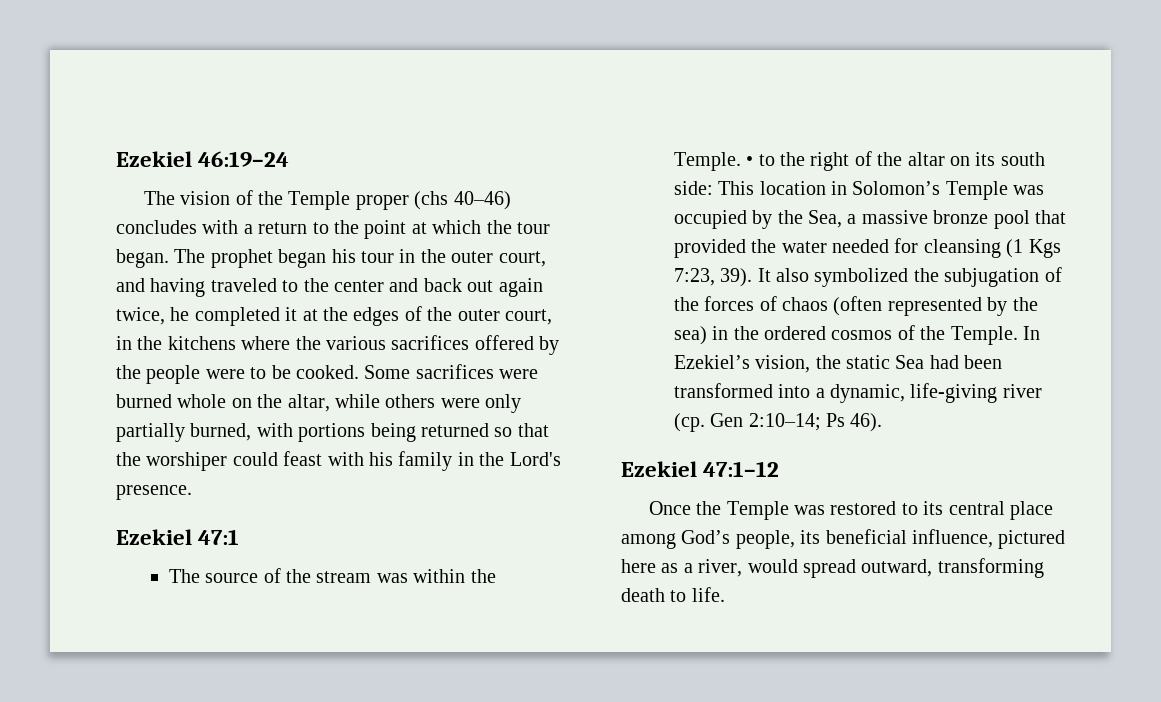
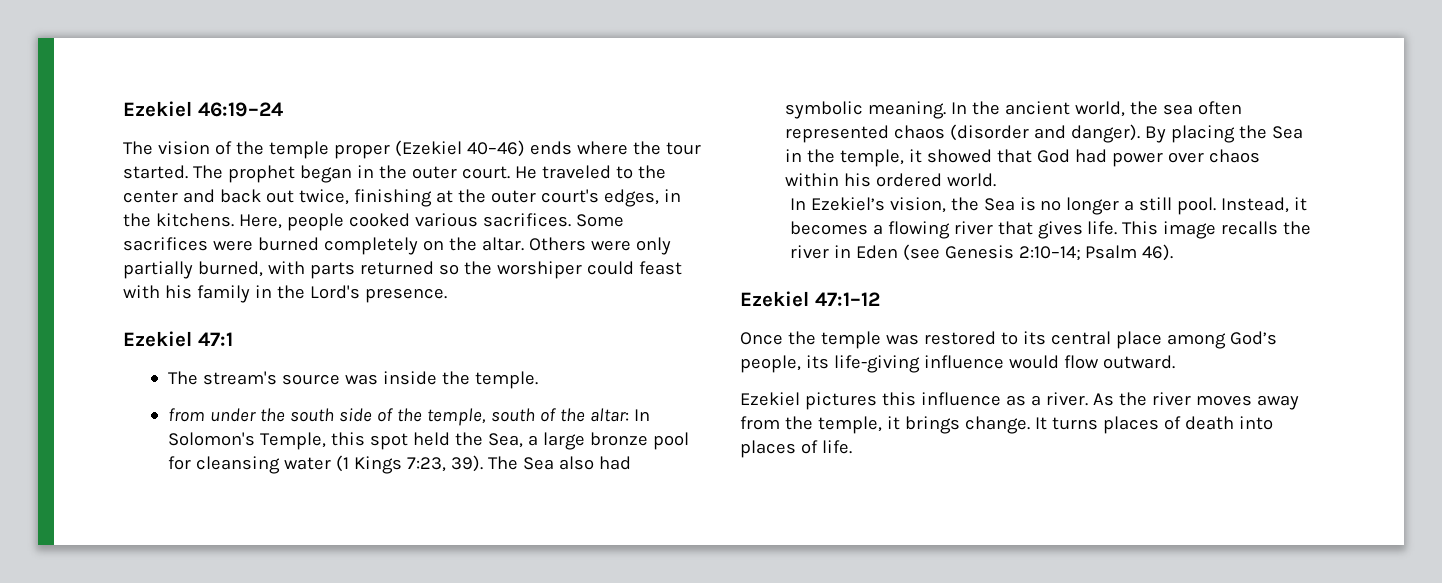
- The vision of the Temple proper (chs 40–46) concludes with a return to the point at which the tour began.
+ The vision of the temple proper (Ezekiel 40–46) ends where the tour started.
- The prophet began his tour in the outer court, and having traveled to the center and back out again twice, he completed it at the edges of the outer court, in the kitchens where the various sacrifices offered by the people were to be cooked.
+ The prophet began in the outer court. He traveled to the center and back out twice, finishing at the outer court's edges, in the kitchens. Here, people cooked various sacrifices.
- Some sacrifices were burned whole on the altar, while others were only partially burned, with portions being returned so that the worshiper could feast with his family in the Lord's presence.
+ Some sacrifices were burned completely on the altar. Others were only partially burned, with parts returned so the worshiper could feast with his family in the Lord's presence.
- The source of the stream was within the Temple. • to the right of the altar on its south side: This location in Solomon’s Temple was occupied by the Sea, a massive bronze pool that provided the water needed for cleansing (1 Kgs 7:23, 39). It also symbolized the subjugation of the forces of chaos (often represented by the sea) in the ordered cosmos of the Temple. In Ezekiel’s vision, the static Sea had been transformed into a dynamic, life-giving river (cp. Gen 2:10–14; Ps 46).
+ The stream's source was inside the temple.
+ from under the south side of the temple, south of the altar: In Solomon's Temple, this spot held the Sea, a large bronze pool for cleansing water (1 Kings 7:23, 39). The Sea also had symbolic meaning. In the ancient world, the sea often represented chaos (disorder and danger). By placing the Sea in the temple, it showed that God had power over chaos within his ordered world.
+ In Ezekiel’s vision, the Sea is no longer a still pool. Instead, it becomes a flowing river that gives life. This image recalls the river in Eden (see Genesis 2:10–14; Psalm 46).
- Once the Temple was restored to its central place among God’s people, its beneficial influence, pictured here as a river, would spread outward, transforming death to life.
+ Once the temple was restored to its central place among God’s people, its life-giving influence would flow outward.
+ Ezekiel pictures this influence as a river. As the river moves away from the temple, it brings change. It turns places of death into places of life.

